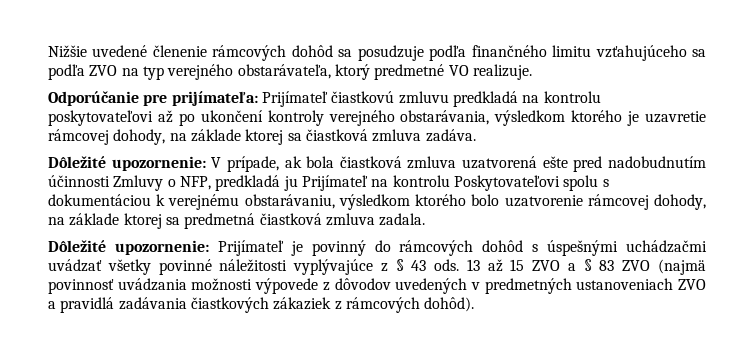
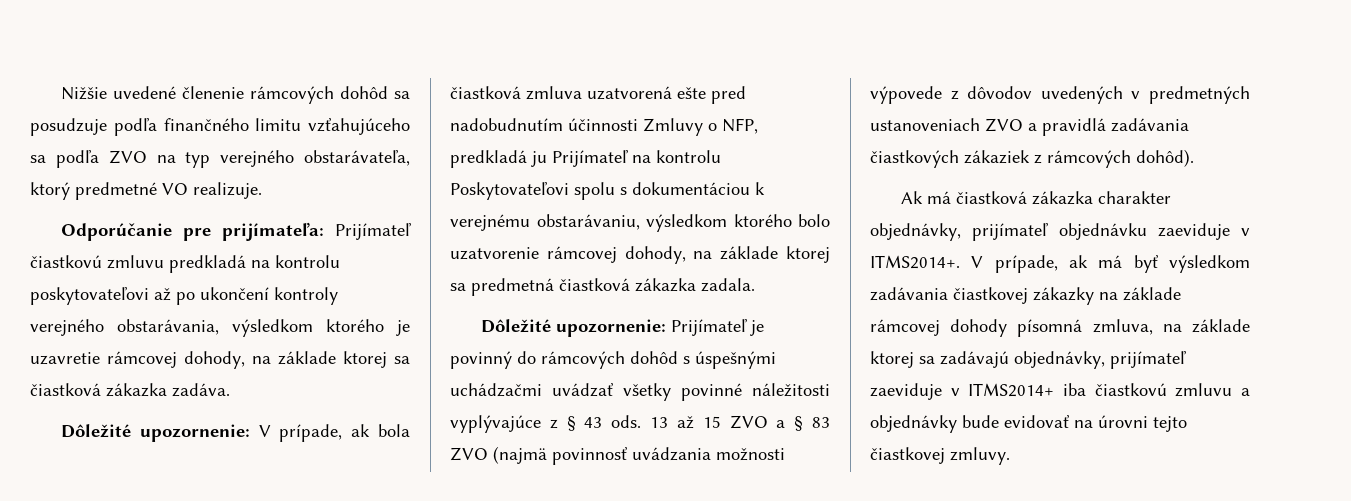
- Odporúčanie pre prijímateľa: Prijímateľ čiastkovú zmluvu predkladá na kontrolu poskytovateľovi až po ukončení kontroly verejného obstarávania, výsledkom ktorého je uzavretie rámcovej dohody, na základe ktorej sa čiastková zmluva zadáva.
+ Odporúčanie pre prijímateľa: Prijímateľ čiastkovú zmluvu predkladá na kontrolu poskytovateľovi až po ukončení kontroly verejného obstarávania, výsledkom ktorého je uzavretie rámcovej dohody, na základe ktorej sa čiastková zákazka zadáva.
- Dôležité upozornenie: V prípade, ak bola čiastková zmluva uzatvorená ešte pred nadobudnutím účinnosti Zmluvy o NFP, predkladá ju Prijímateľ na kontrolu Poskytovateľovi spolu s dokumentáciou k verejnému obstarávaniu, výsledkom ktorého bolo uzatvorenie rámcovej dohody, na základe ktorej sa predmetná čiastková zmluva zadala.
+ Dôležité upozornenie: V prípade, ak bola čiastková zmluva uzatvorená ešte pred nadobudnutím účinnosti Zmluvy o NFP, predkladá ju Prijímateľ na kontrolu Poskytovateľovi spolu s dokumentáciou k verejnému obstarávaniu, výsledkom ktorého bolo uzatvorenie rámcovej dohody, na základe ktorej sa predmetná čiastková zákazka zadala.
+ Ak má čiastková zákazka charakter objednávky, prijímateľ objednávku zaeviduje v ITMS2014+. V prípade, ak má byť výsledkom zadávania čiastkovej zákazky na základe rámcovej dohody písomná zmluva, na základe ktorej sa zadávajú objednávky, prijímateľ zaeviduje v ITMS2014+ iba čiastkovú zmluvu a objednávky bude evidovať na úrovni tejto čiastkovej zmluvy.

